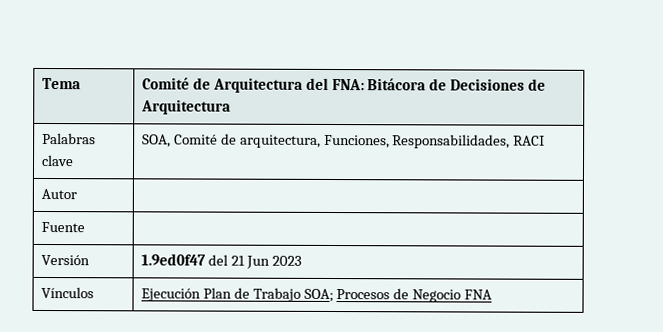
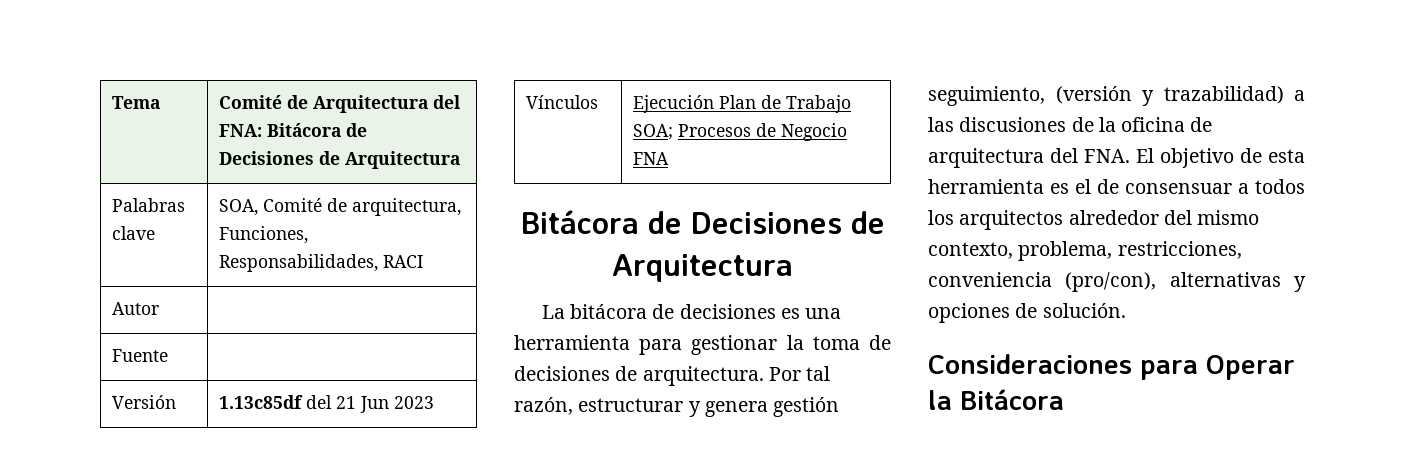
- Versión | 1.9ed0f47 del 21 Jun 2023
+ Versión | 1.13c85df del 21 Jun 2023
  Vínculos | Ejecución Plan de Trabajo SOA; Procesos de Negocio FNA
+ Bitácora de Decisiones de Arquitectura
+ La bitácora de decisiones es una herramienta para gestionar la toma de decisiones de arquitectura. Por tal razón, estructurar y genera gestión seguimiento, (versión y trazabilidad) a las discusiones de la oficina de arquitectura del FNA. El objetivo de esta herramienta es el de consensuar a todos los arquitectos alrededor del mismo contexto, problema, restricciones, conveniencia (pro/con), alternativas y opciones de solución.
+ Consideraciones para Operar la Bitácora

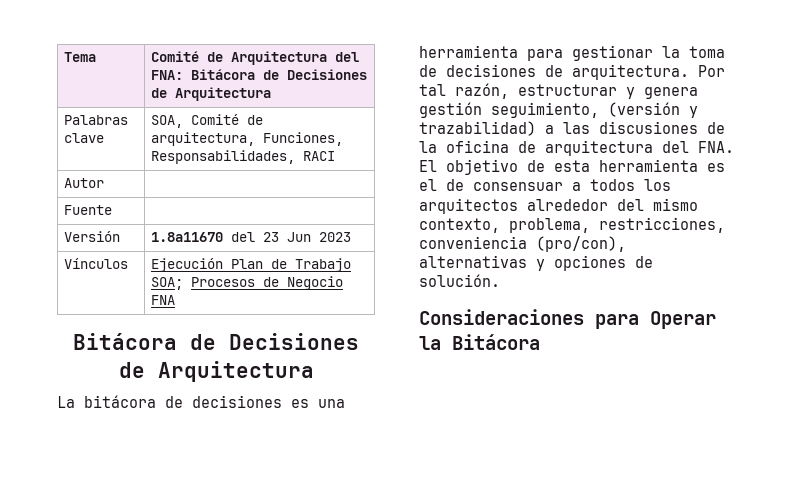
- Versión | 1.13c85df del 21 Jun 2023
+ Versión | 1.8a11670 del 23 Jun 2023

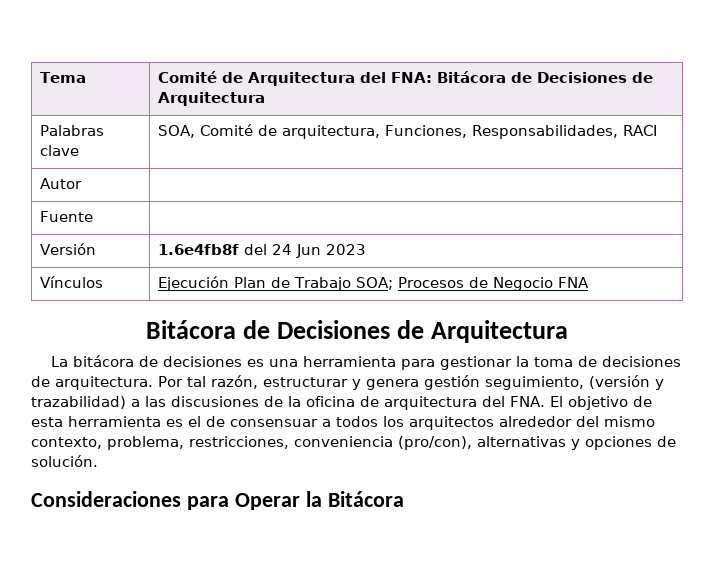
- Versión | 1.8a11670 del 23 Jun 2023
+ Versión | 1.6e4fb8f del 24 Jun 2023

